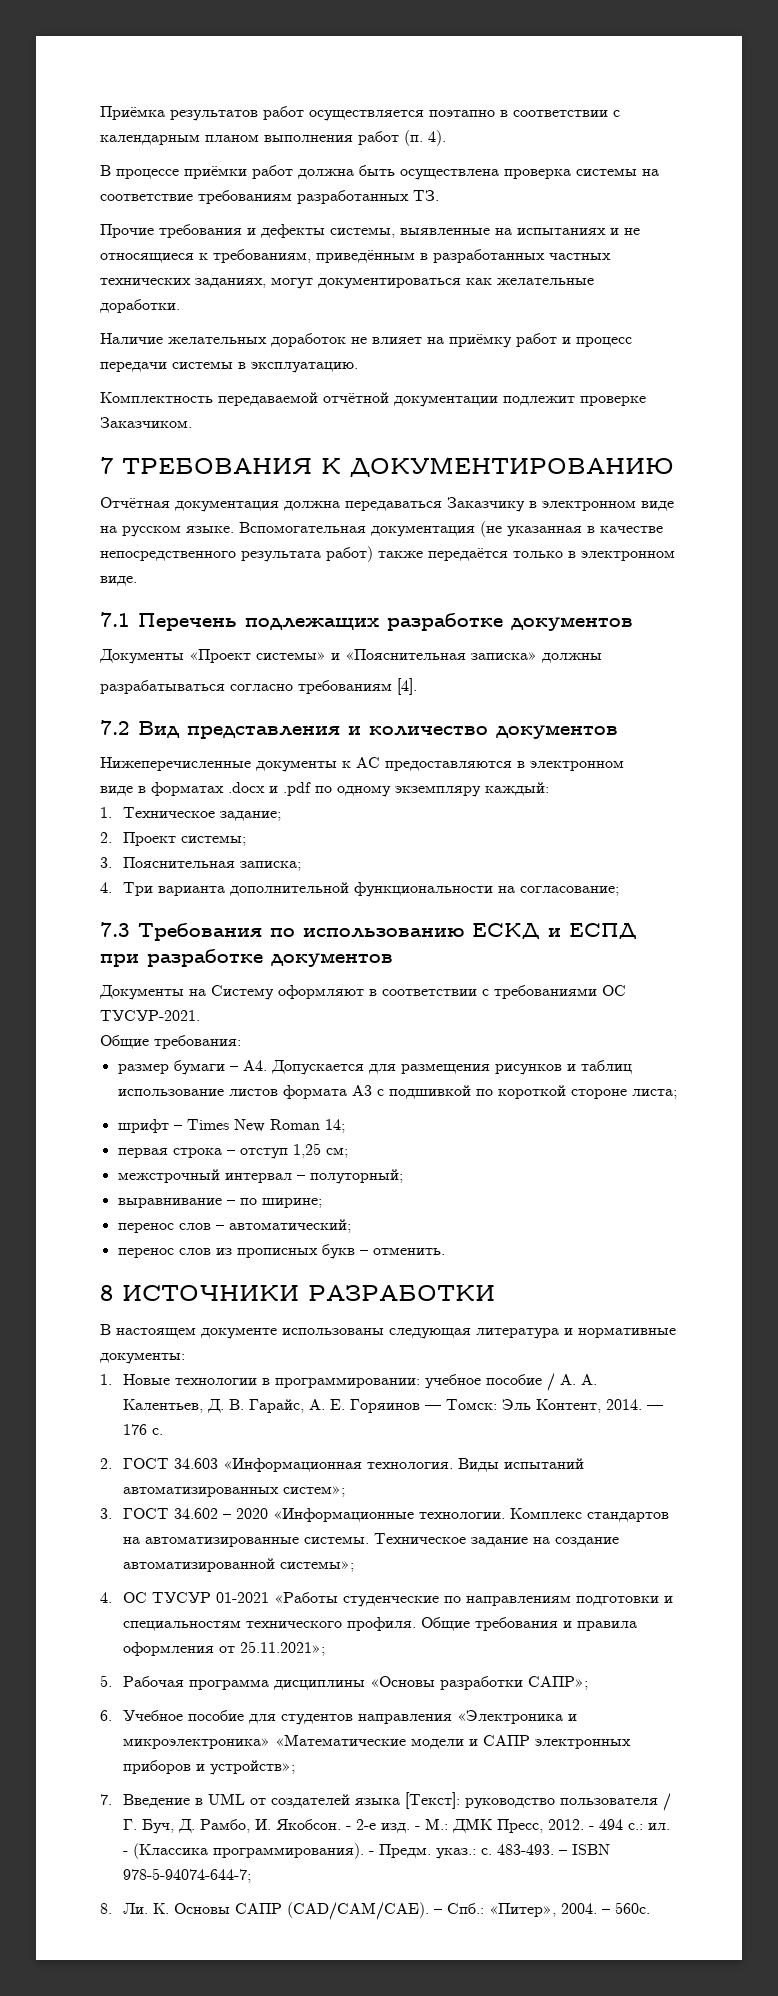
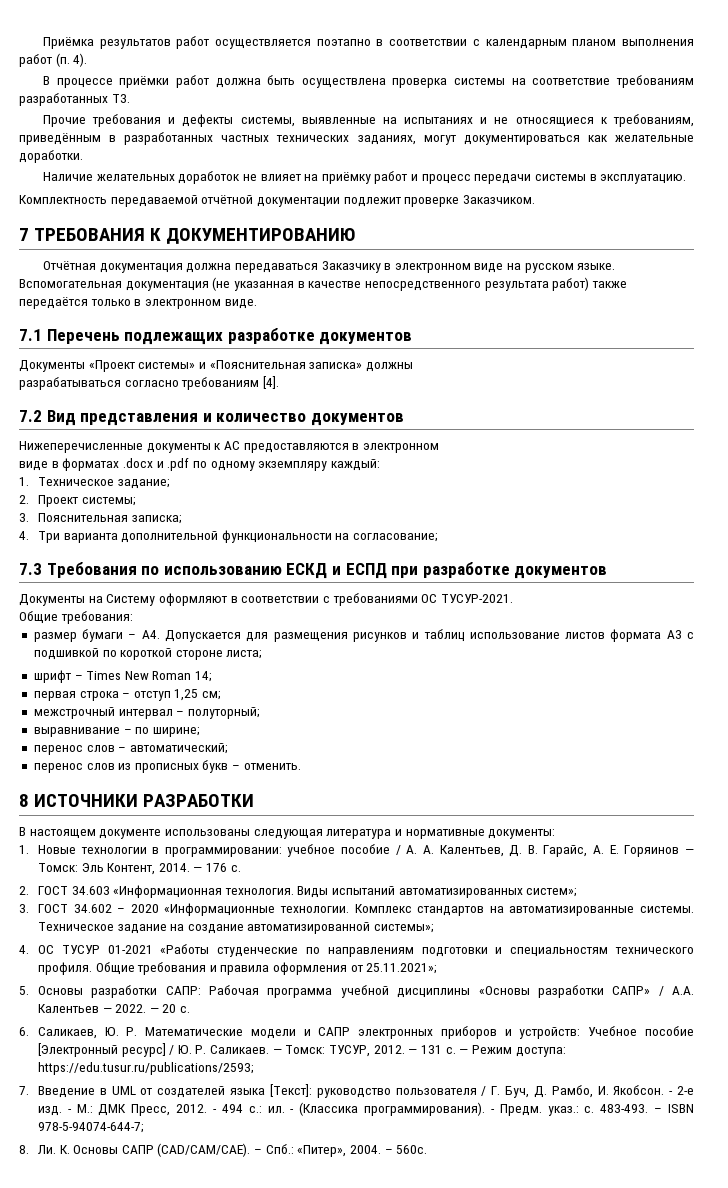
- 5. Рабочая программа дисциплины «Основы разработки САПР»;
- 6. Учебное пособие для студентов направления «Электроника и микроэлектроника» «Математические модели и САПР электронных приборов и устройств»;
+ 5. Основы разработки САПР: Рабочая программа учебной дисциплины «Основы разработки САПР» / А.А. Калентьев — 2022. — 20 с.
+ 6. Саликаев, Ю. Р. Математические модели и САПР электронных приборов и устройств: Учебное пособие [Электронный ресурс] / Ю. Р. Саликаев. — Томск: ТУСУР, 2012. — 131 с. — Режим доступа: https://edu.tusur.ru/publications/2593;

